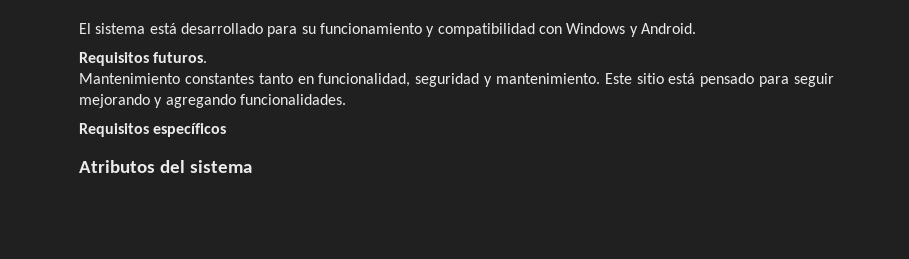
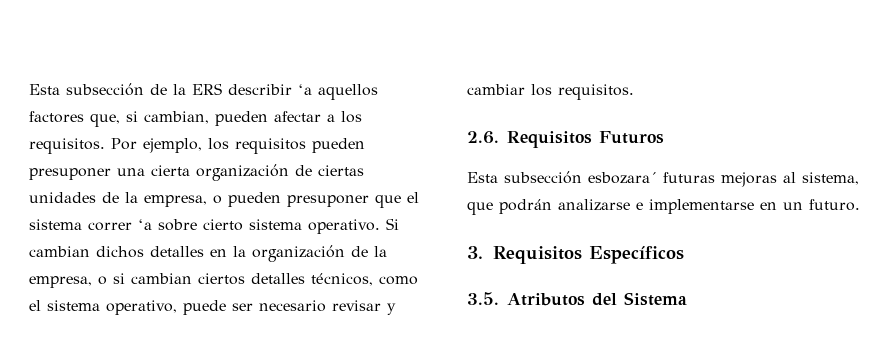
- El sistema está desarrollado para su funcionamiento y compatibilidad con Windows y Android.
- Requisitos futuros.
- Mantenimiento constantes tanto en funcionalidad, seguridad y mantenimiento. Este sitio está pensado para seguir mejorando y agregando funcionalidades.
- Requisitos específicos
- Atributos del sistema
+ Esta subsección de la ERS describir ‘a aquellos factores que, si cambian, pueden afectar a los requisitos. Por ejemplo, los requisitos pueden presuponer una cierta organización de ciertas unidades de la empresa, o pueden presuponer que el sistema correr ‘a sobre cierto sistema operativo. Si cambian dichos detalles en la organización de la empresa, o si cambian ciertos detalles técnicos, como el sistema operativo, puede ser necesario revisar y cambiar los requisitos.
+ 2.6. Requisitos Futuros
+ Esta subsección esbozara´ futuras mejoras al sistema, que podrán analizarse e implementarse en un futuro.
+ 3. Requisitos Específicos
+ 3.5. Atributos del Sistema

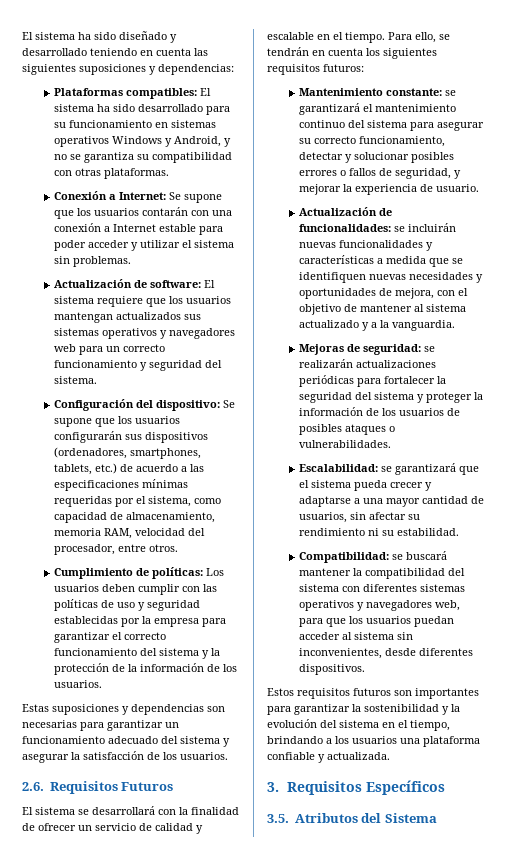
- Esta subsección de la ERS describir ‘a aquellos factores que, si cambian, pueden afectar a los requisitos. Por ejemplo, los requisitos pueden presuponer una cierta organización de ciertas unidades de la empresa, o pueden presuponer que el sistema correr ‘a sobre cierto sistema operativo. Si cambian dichos detalles en la organización de la empresa, o si cambian ciertos detalles técnicos, como el sistema operativo, puede ser necesario revisar y cambiar los requisitos.
+ El sistema ha sido diseñado y desarrollado teniendo en cuenta las siguientes suposiciones y dependencias:
+ Plataformas compatibles: El sistema ha sido desarrollado para su funcionamiento en sistemas operativos Windows y Android, y no se garantiza su compatibilidad con otras plataformas.
+ Conexión a Internet: Se supone que los usuarios contarán con una conexión a Internet estable para poder acceder y utilizar el sistema sin problemas.
+ Actualización de software: El sistema requiere que los usuarios mantengan actualizados sus sistemas operativos y navegadores web para un correcto funcionamiento y seguridad del sistema.
+ Configuración del dispositivo: Se supone que los usuarios configurarán sus dispositivos (ordenadores, smartphones, tablets, etc.) de acuerdo a las especificaciones mínimas requeridas por el sistema, como capacidad de almacenamiento, memoria RAM, velocidad del procesador, entre otros.
+ Cumplimiento de políticas: Los usuarios deben cumplir con las políticas de uso y seguridad establecidas por la empresa para garantizar el correcto funcionamiento del sistema y la protección de la información de los usuarios.
+ Estas suposiciones y dependencias son necesarias para garantizar un funcionamiento adecuado del sistema y asegurar la satisfacción de los usuarios.
  2.6. Requisitos Futuros
- Esta subsección esbozara´ futuras mejoras al sistema, que podrán analizarse e implementarse en un futuro.
+ El sistema se desarrollará con la finalidad de ofrecer un servicio de calidad y escalable en el tiempo. Para ello, se tendrán en cuenta los siguientes requisitos futuros:
+ Mantenimiento constante: se garantizará el mantenimiento continuo del sistema para asegurar su correcto funcionamiento, detectar y solucionar posibles errores o fallos de seguridad, y mejorar la experiencia de usuario.
+ Actualización de funcionalidades: se incluirán nuevas funcionalidades y características a medida que se identifiquen nuevas necesidades y oportunidades de mejora, con el objetivo de mantener al sistema actualizado y a la vanguardia.
+ Mejoras de seguridad: se realizarán actualizaciones periódicas para fortalecer la seguridad del sistema y proteger la información de los usuarios de posibles ataques o vulnerabilidades.
+ Escalabilidad: se garantizará que el sistema pueda crecer y adaptarse a una mayor cantidad de usuarios, sin afectar su rendimiento ni su estabilidad.
+ Compatibilidad: se buscará mantener la compatibilidad del sistema con diferentes sistemas operativos y navegadores web, para que los usuarios puedan acceder al sistema sin inconvenientes, desde diferentes dispositivos.
+ Estos requisitos futuros son importantes para garantizar la sostenibilidad y la evolución del sistema en el tiempo, brindando a los usuarios una plataforma confiable y actualizada.

